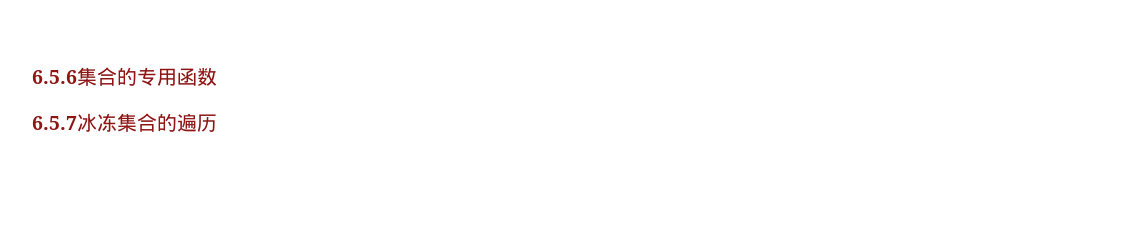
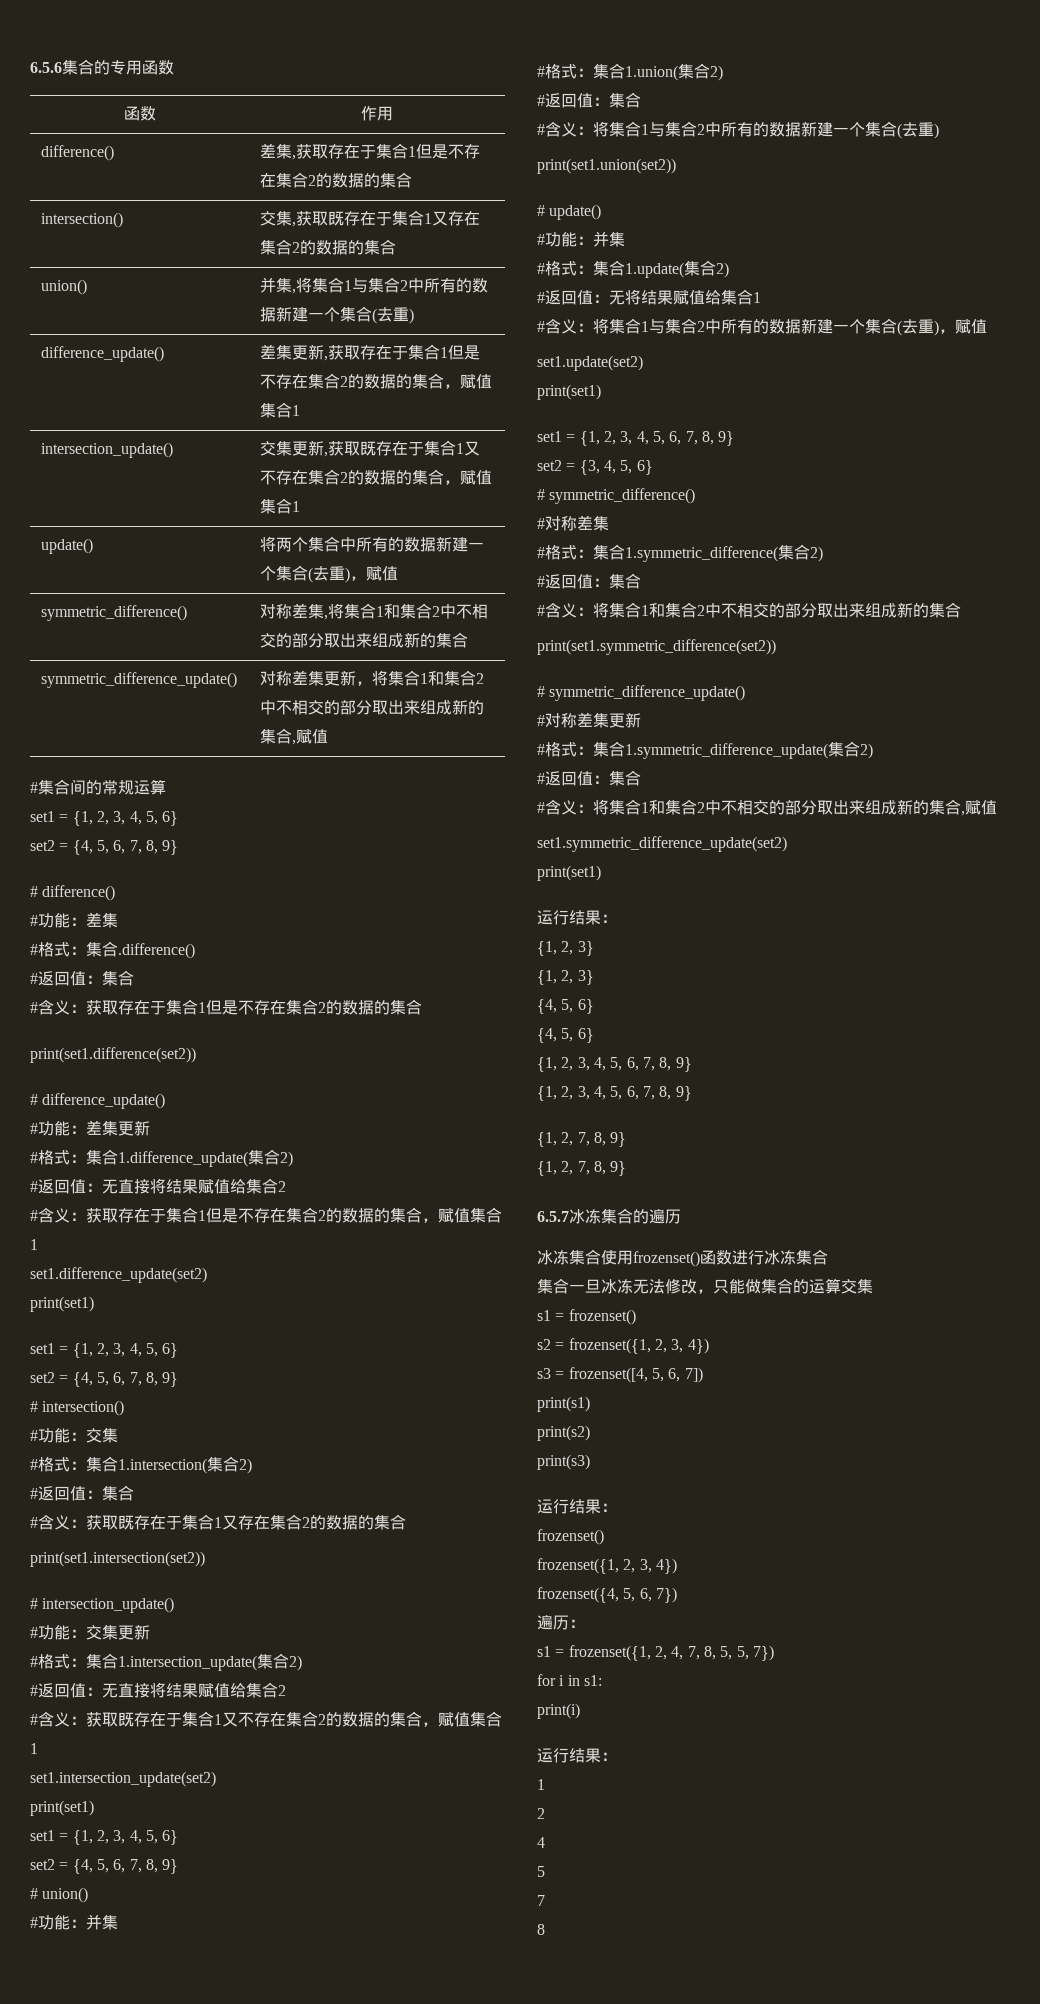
+ 函数 | 作用
+ difference() | 差集,获取存在于集合1但是不存在集合2的数据的集合
+ intersection() | 交集,获取既存在于集合1又存在集合2的数据的集合
+ union() | 并集,将集合1与集合2中所有的数据新建一个集合(去重)
+ difference_update() | 差集更新,获取存在于集合1但是不存在集合2的数据的集合，赋值集合1
+ intersection_update() | 交集更新,获取既存在于集合1又不存在集合2的数据的集合，赋值集合1
+ update() | 将两个集合中所有的数据新建一个集合(去重)，赋值
+ symmetric_difference() | 对称差集,将集合1和集合2中不相交的部分取出来组成新的集合
+ symmetric_difference_update() | 对称差集更新，将集合1和集合2中不相交的部分取出来组成新的集合,赋值
+ #集合间的常规运算
+ set1 = {1, 2, 3, 4, 5, 6}
+ set2 = {4, 5, 6, 7, 8, 9}
+ # difference()
+ #功能：差集
+ #格式：集合.difference()
+ #返回值：集合
+ #含义：获取存在于集合1但是不存在集合2的数据的集合
+ print(set1.difference(set2))
+ # difference_update()
+ #功能：差集更新
+ #格式：集合1.difference_update(集合2)
+ #返回值：无直接将结果赋值给集合2
+ #含义：获取存在于集合1但是不存在集合2的数据的集合，赋值集合1
+ set1.difference_update(set2)
+ print(set1)
+ set1 = {1, 2, 3, 4, 5, 6}
+ set2 = {4, 5, 6, 7, 8, 9}
+ # intersection()
+ #功能：交集
+ #格式：集合1.intersection(集合2)
+ #返回值：集合
+ #含义：获取既存在于集合1又存在集合2的数据的集合
+ print(set1.intersection(set2))
+ # intersection_update()
+ #功能：交集更新
+ #格式：集合1.intersection_update(集合2)
+ #返回值：无直接将结果赋值给集合2
+ #含义：获取既存在于集合1又不存在集合2的数据的集合，赋值集合1
+ set1.intersection_update(set2)
+ print(set1)
+ set1 = {1, 2, 3, 4, 5, 6}
+ set2 = {4, 5, 6, 7, 8, 9}
+ # union()
+ #功能：并集
+ #格式：集合1.union(集合2)
+ #返回值：集合
+ #含义：将集合1与集合2中所有的数据新建一个集合(去重)
+ print(set1.union(set2))
+ # update()
+ #功能：并集
+ #格式：集合1.update(集合2)
+ #返回值：无将结果赋值给集合1
+ #含义：将集合1与集合2中所有的数据新建一个集合(去重)，赋值
+ set1.update(set2)
+ print(set1)
+ set1 = {1, 2, 3, 4, 5, 6, 7, 8, 9}
+ set2 = {3, 4, 5, 6}
+ # symmetric_difference()
+ #对称差集
+ #格式：集合1.symmetric_difference(集合2)
+ #返回值：集合
+ #含义：将集合1和集合2中不相交的部分取出来组成新的集合
+ print(set1.symmetric_difference(set2))
+ # symmetric_difference_update()
+ #对称差集更新
+ #格式：集合1.symmetric_difference_update(集合2)
+ #返回值：集合
+ #含义：将集合1和集合2中不相交的部分取出来组成新的集合,赋值
+ set1.symmetric_difference_update(set2)
+ print(set1)
+ 运行结果：
+ {1, 2, 3}
+ {1, 2, 3}
+ {4, 5, 6}
+ {4, 5, 6}
+ {1, 2, 3, 4, 5, 6, 7, 8, 9}
+ {1, 2, 3, 4, 5, 6, 7, 8, 9}
+ {1, 2, 7, 8, 9}
+ {1, 2, 7, 8, 9}
+ 冰冻集合使用frozenset()函数进行冰冻集合
+ 集合一旦冰冻无法修改，只能做集合的运算交集
+ s1 = frozenset()
+ s2 = frozenset({1, 2, 3, 4})
+ s3 = frozenset([4, 5, 6, 7])
+ print(s1)
+ print(s2)
+ print(s3)
+ 运行结果：
+ frozenset()
+ frozenset({1, 2, 3, 4})
+ frozenset({4, 5, 6, 7})
+ 遍历：
+ s1 = frozenset({1, 2, 4, 7, 8, 5, 5, 7})
+ for i in s1:
+ print(i)
+ 运行结果：
+ 1
+ 2
+ 4
+ 5
+ 7
+ 8

